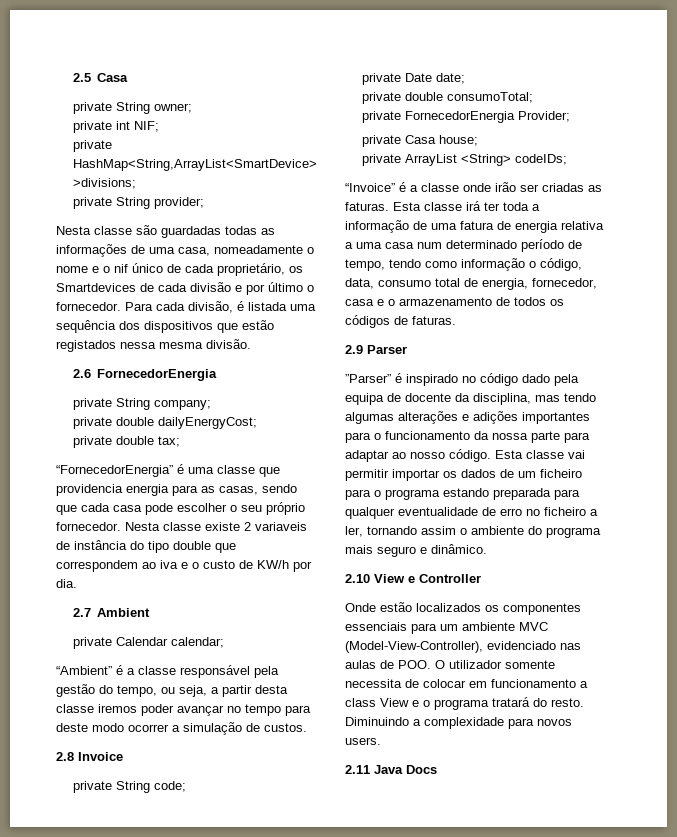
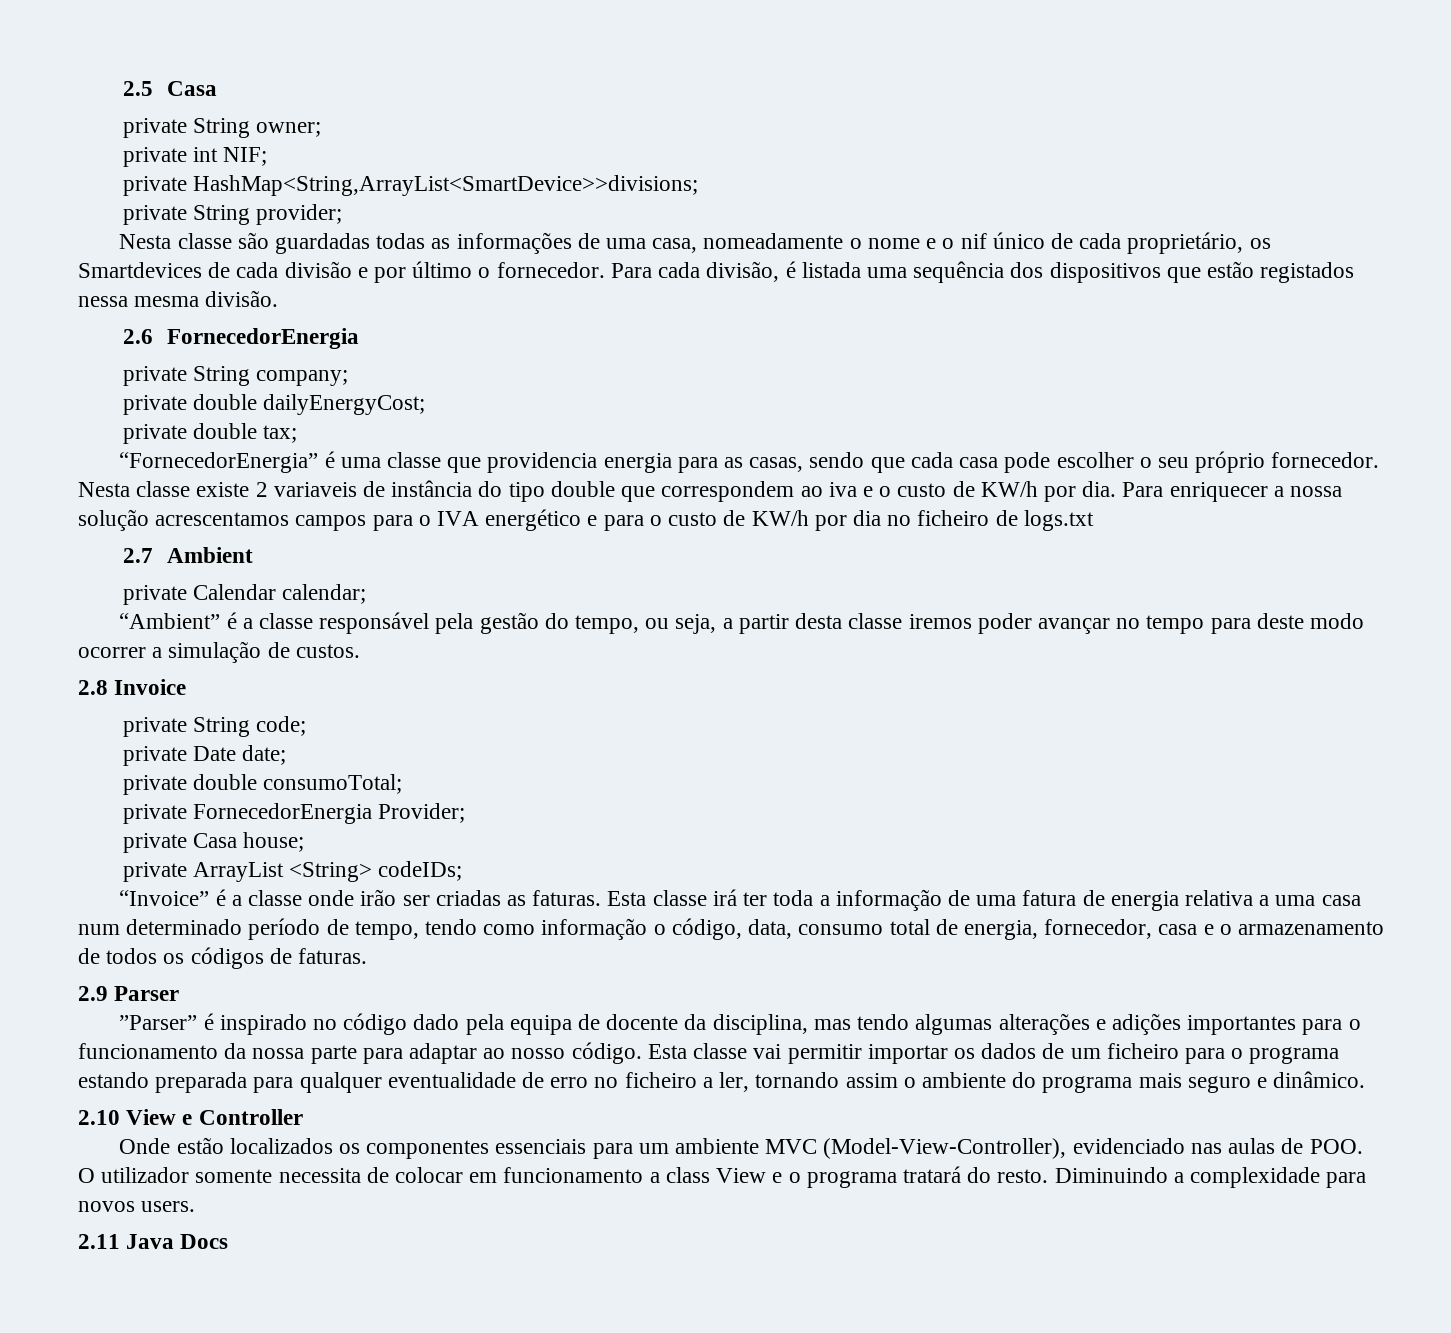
+ Para enriquecer a nossa solução acrescentamos campos para o IVA energético e para o custo de KW/h por dia no ficheiro de logs.txt

